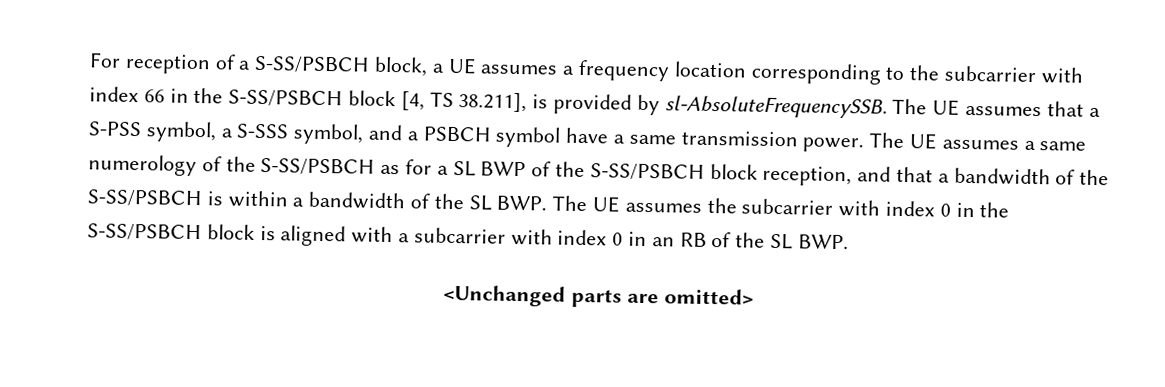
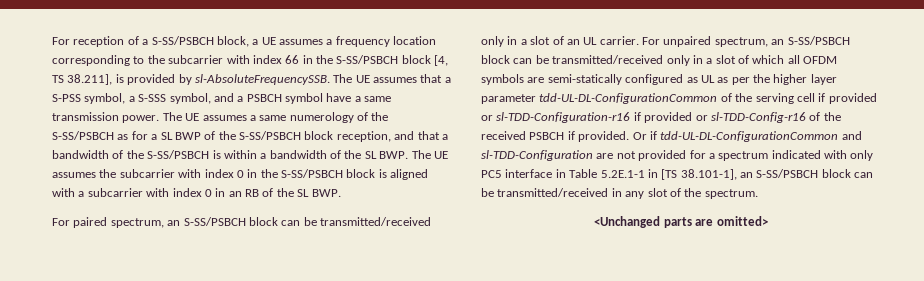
+ For paired spectrum, an S-SS/PSBCH block can be transmitted/received only in a slot of an UL carrier. For unpaired spectrum, an S-SS/PSBCH block can be transmitted/received only in a slot of which all OFDM symbols are semi-statically configured as UL as per the higher layer parameter tdd-UL-DL-ConfigurationCommon of the serving cell if provided or sl-TDD-Configuration-r16 if provided or sl-TDD-Config-r16 of the received PSBCH if provided. Or if tdd-UL-DL-ConfigurationCommon and sl-TDD-Configuration are not provided for a spectrum indicated with only PC5 interface in Table 5.2E.1-1 in [TS 38.101-1], an S-SS/PSBCH block can be transmitted/received in any slot of the spectrum.

